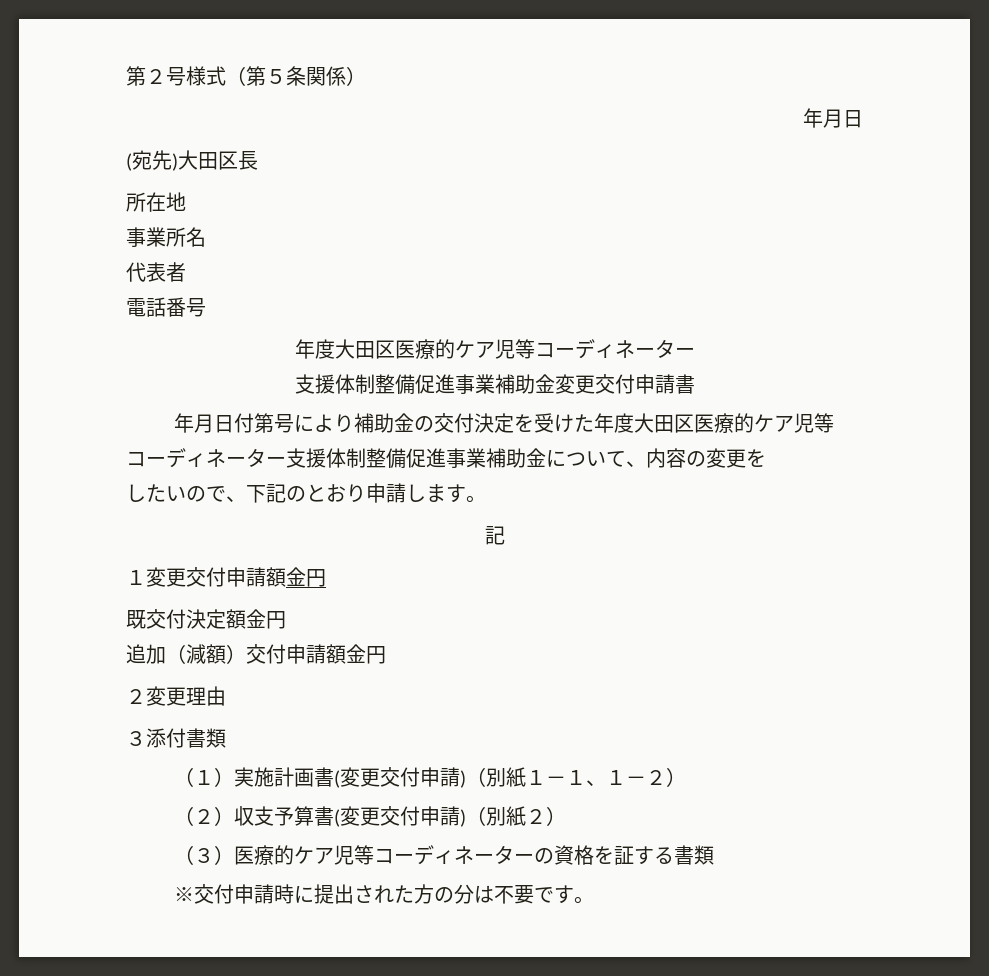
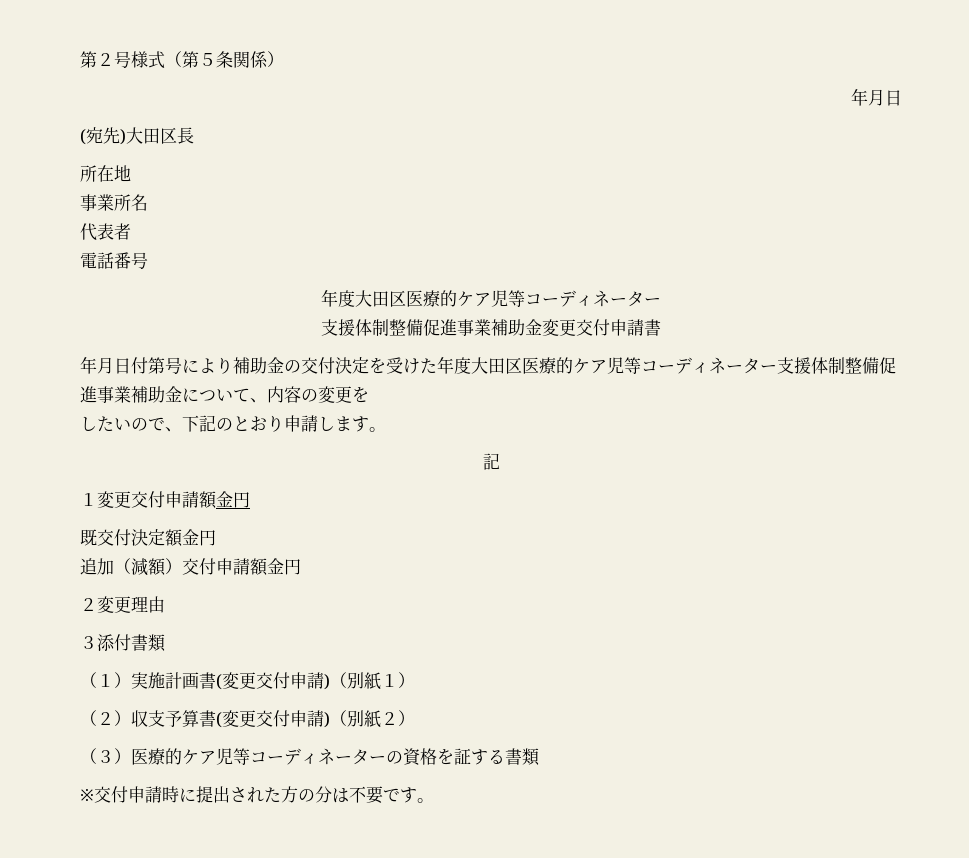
- （１）実施計画書(変更交付申請)（別紙１－１、１－２）
+ （１）実施計画書(変更交付申請)（別紙１）

